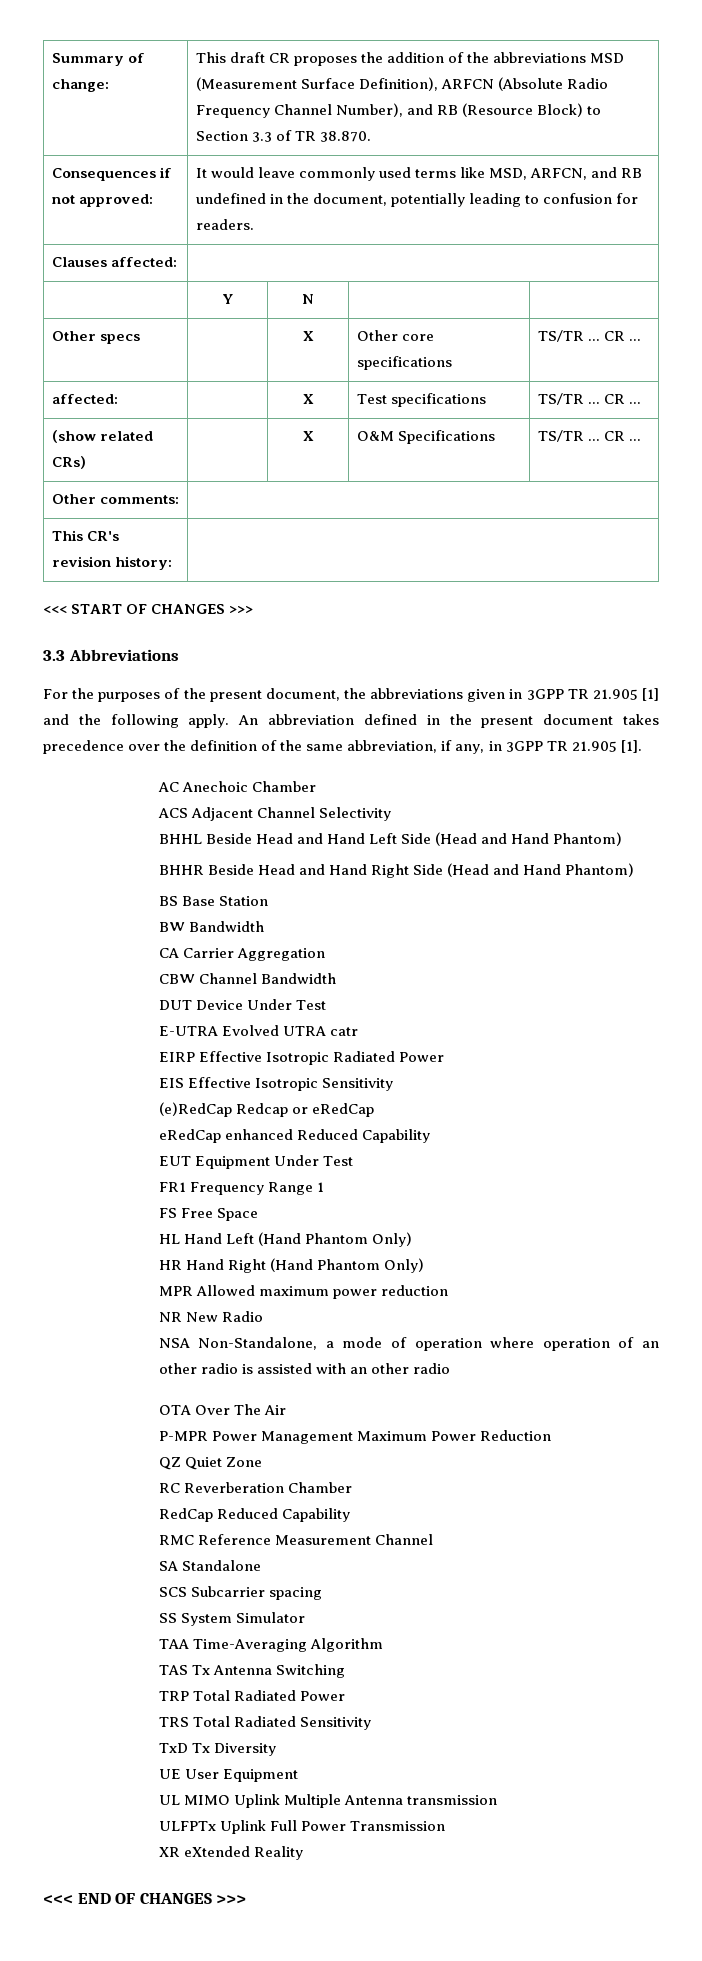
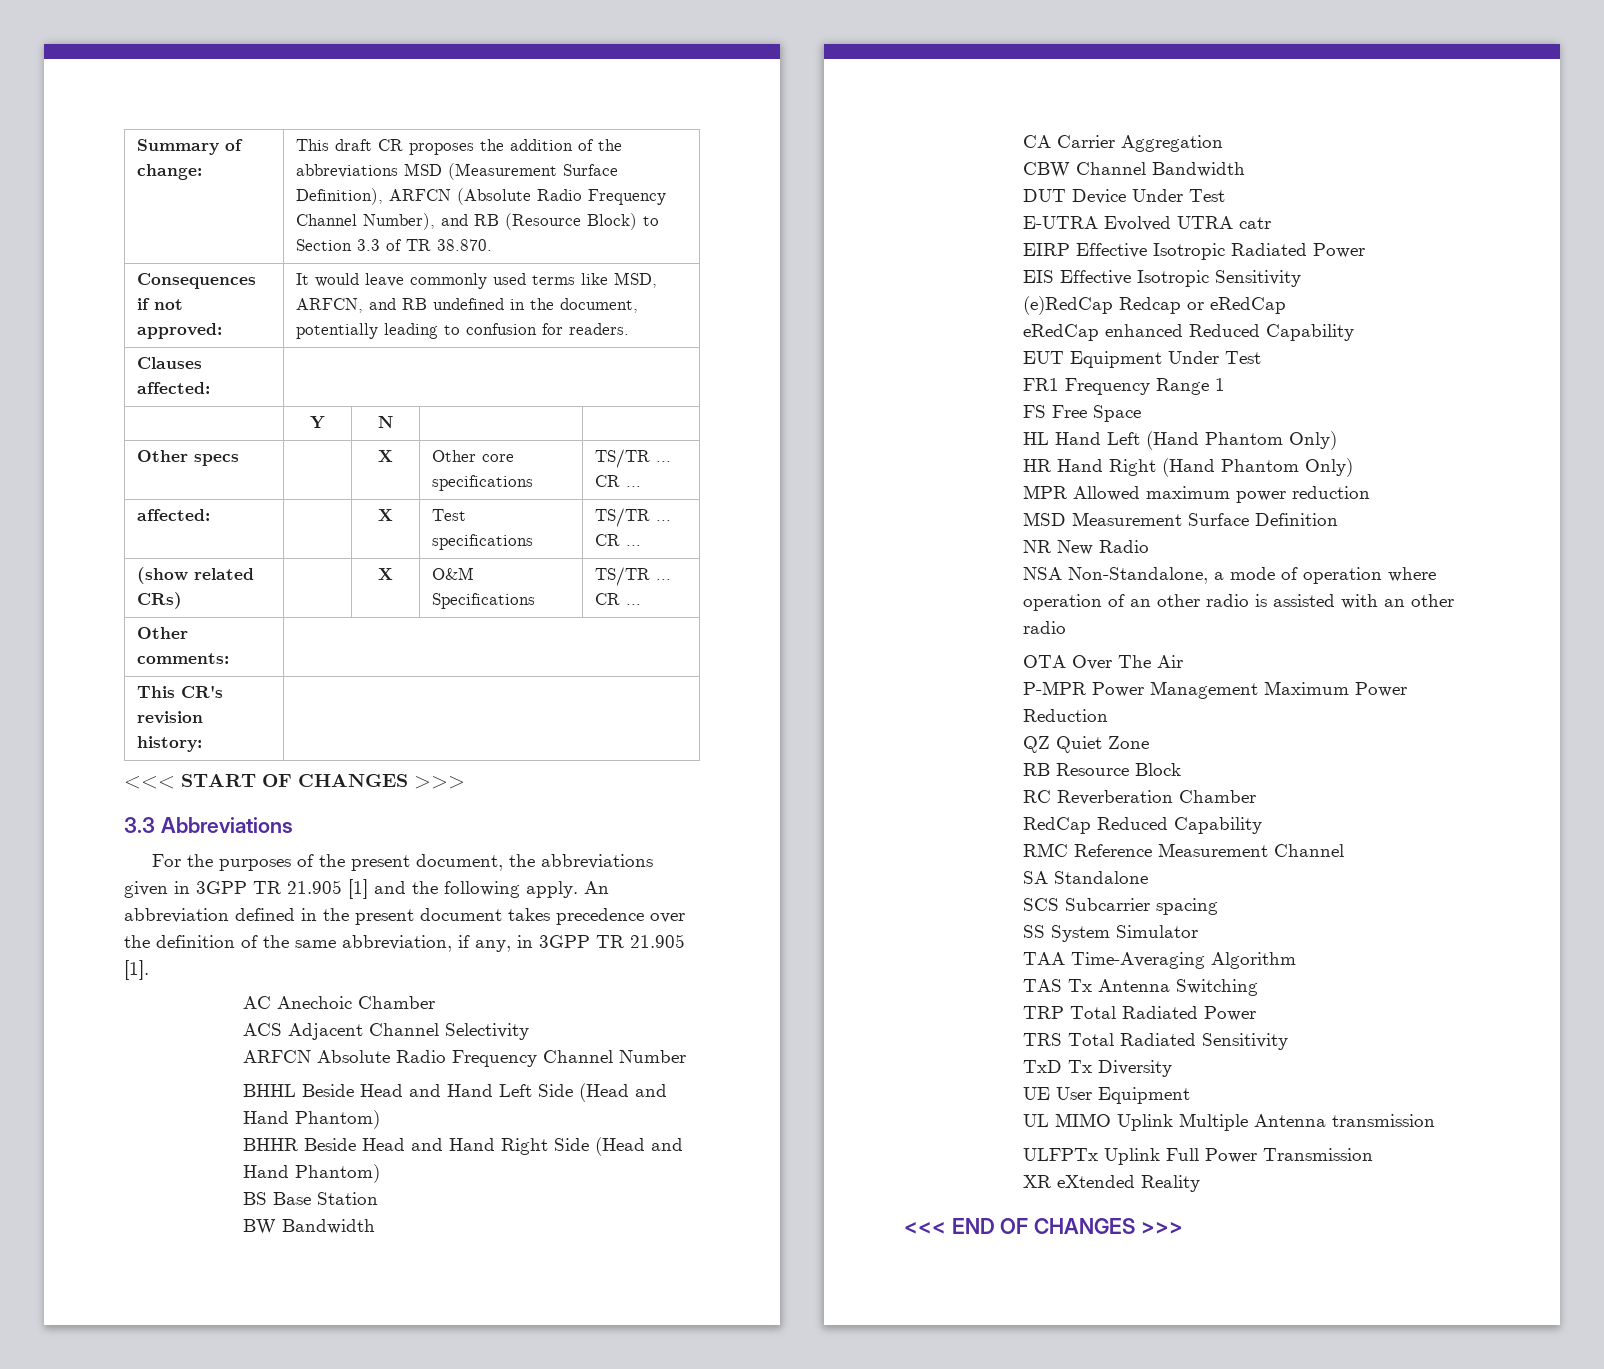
+ ARFCN Absolute Radio Frequency Channel Number
+ MSD Measurement Surface Definition
+ RB Resource Block

